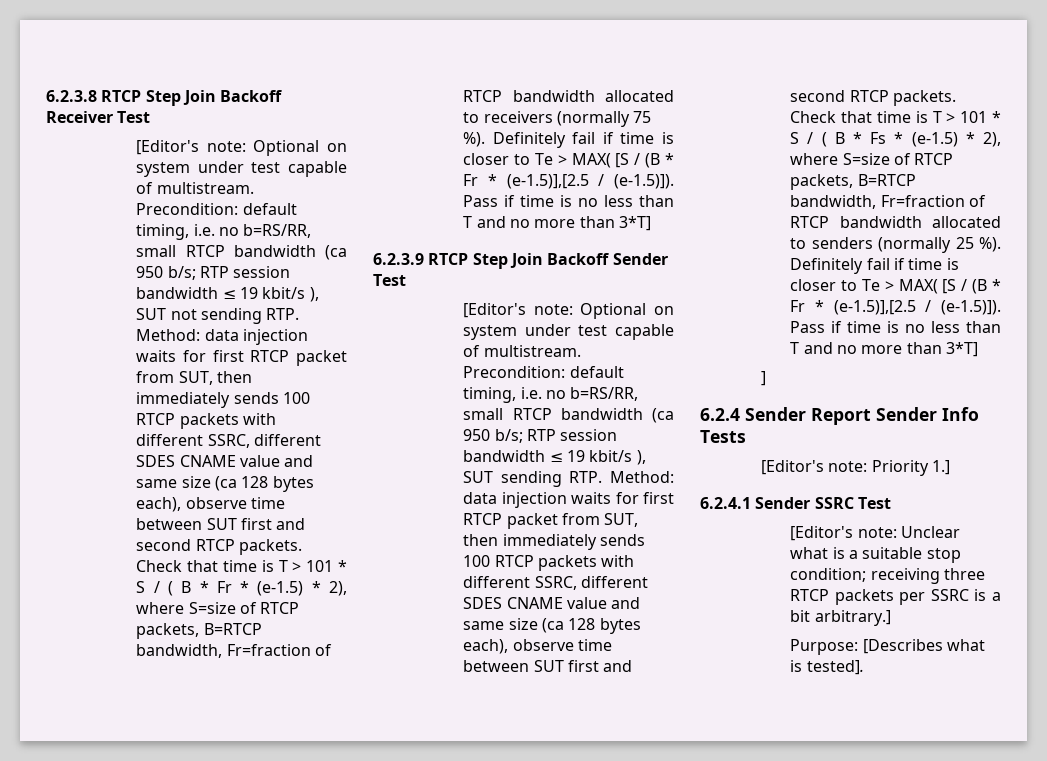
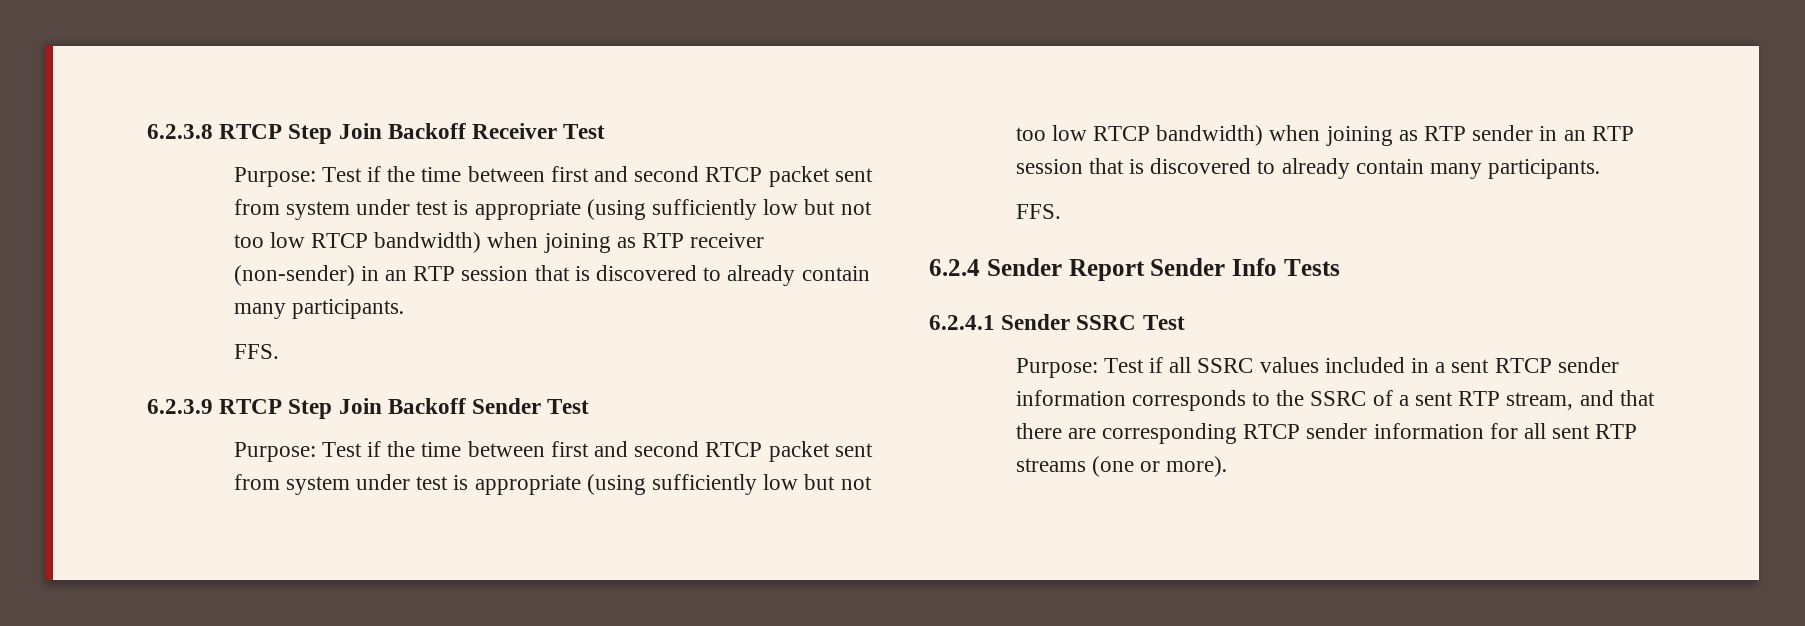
- [Editor's note: Optional on system under test capable of multistream. Precondition: default timing, i.e. no b=RS/RR, small RTCP bandwidth (ca 950 b/s; RTP session bandwidth ≤ 19 kbit/s ), SUT not sending RTP. Method: data injection waits for first RTCP packet from SUT, then immediately sends 100 RTCP packets with different SSRC, different SDES CNAME value and same size (ca 128 bytes each), observe time between SUT first and second RTCP packets. Check that time is T > 101 * S / ( B * Fr * (e-1.5) * 2), where S=size of RTCP packets, B=RTCP bandwidth, Fr=fraction of RTCP bandwidth allocated to receivers (normally 75 %). Definitely fail if time is closer to Te > MAX( [S / (B * Fr * (e-1.5)],[2.5 / (e-1.5)]). Pass if time is no less than T and no more than 3*T]
+ Purpose: Test if the time between first and second RTCP packet sent from system under test is appropriate (using sufficiently low but not too low RTCP bandwidth) when joining as RTP receiver (non-sender) in an RTP session that is discovered to already contain many participants.
+ FFS.
- [Editor's note: Optional on system under test capable of multistream. Precondition: default timing, i.e. no b=RS/RR, small RTCP bandwidth (ca 950 b/s; RTP session bandwidth ≤ 19 kbit/s ), SUT sending RTP. Method: data injection waits for first RTCP packet from SUT, then immediately sends 100 RTCP packets with different SSRC, different SDES CNAME value and same size (ca 128 bytes each), observe time between SUT first and second RTCP packets. Check that time is T > 101 * S / ( B * Fs * (e-1.5) * 2), where S=size of RTCP packets, B=RTCP bandwidth, Fr=fraction of RTCP bandwidth allocated to senders (normally 25 %). Definitely fail if time is closer to Te > MAX( [S / (B * Fr * (e-1.5)],[2.5 / (e-1.5)]). Pass if time is no less than T and no more than 3*T]
- ]
+ Purpose: Test if the time between first and second RTCP packet sent from system under test is appropriate (using sufficiently low but not too low RTCP bandwidth) when joining as RTP sender in an RTP session that is discovered to already contain many participants.
+ FFS.
- [Editor's note: Priority 1.]
- [Editor's note: Unclear what is a suitable stop condition; receiving three RTCP packets per SSRC is a bit arbitrary.]
- Purpose: [Describes what is tested].
+ Purpose: Test if all SSRC values included in a sent RTCP sender information corresponds to the SSRC of a sent RTP stream, and that there are corresponding RTCP sender information for all sent RTP streams (one or more).

